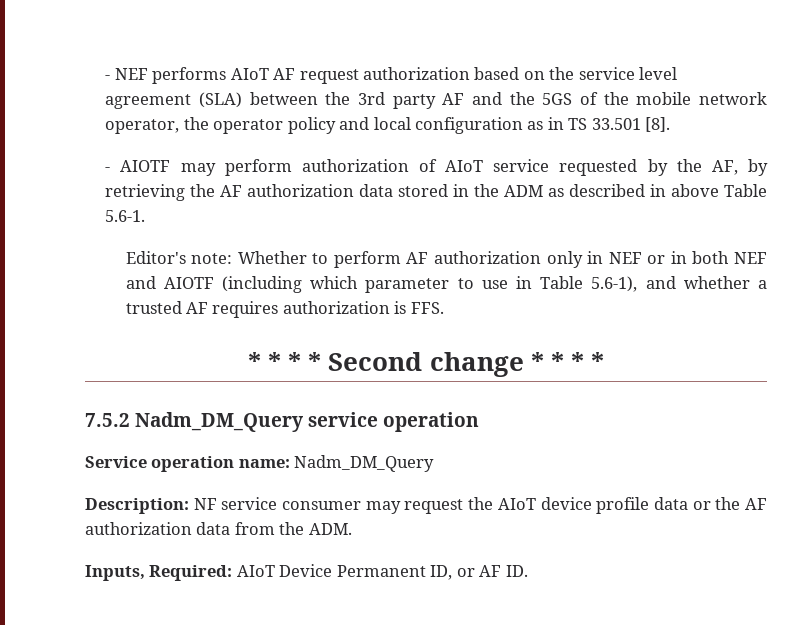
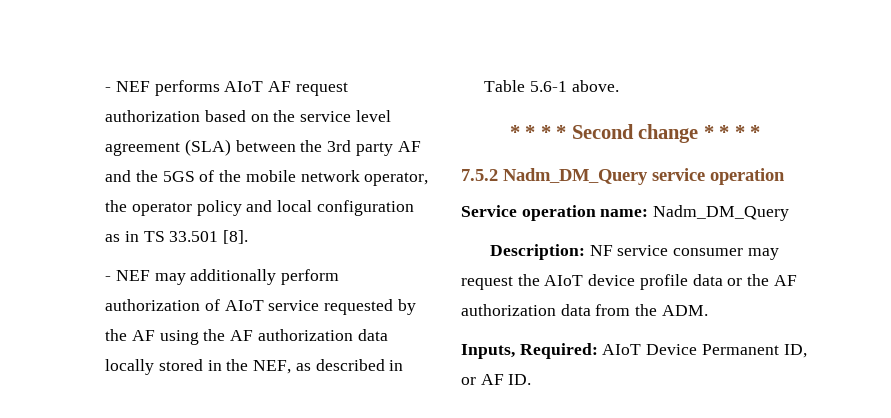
- - AIOTF may perform authorization of AIoT service requested by the AF, by retrieving the AF authorization data stored in the ADM as described in above Table 5.6-1.
- Editor's note: Whether to perform AF authorization only in NEF or in both NEF and AIOTF (including which parameter to use in Table 5.6-1), and whether a trusted AF requires authorization is FFS.
+ - NEF may additionally perform authorization of AIoT service requested by the AF using the AF authorization data locally stored in the NEF, as described in Table 5.6-1 above.

